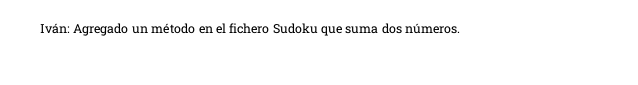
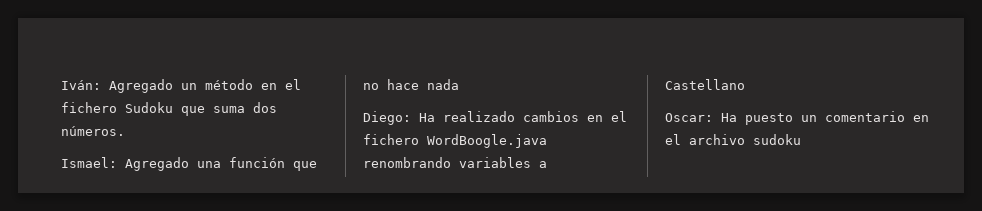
+ Ismael: Agregado una función que no hace nada
+ Diego: Ha realizado cambios en el fichero WordBoogle.java renombrando variables a Castellano
+ Oscar: Ha puesto un comentario en el archivo sudoku

